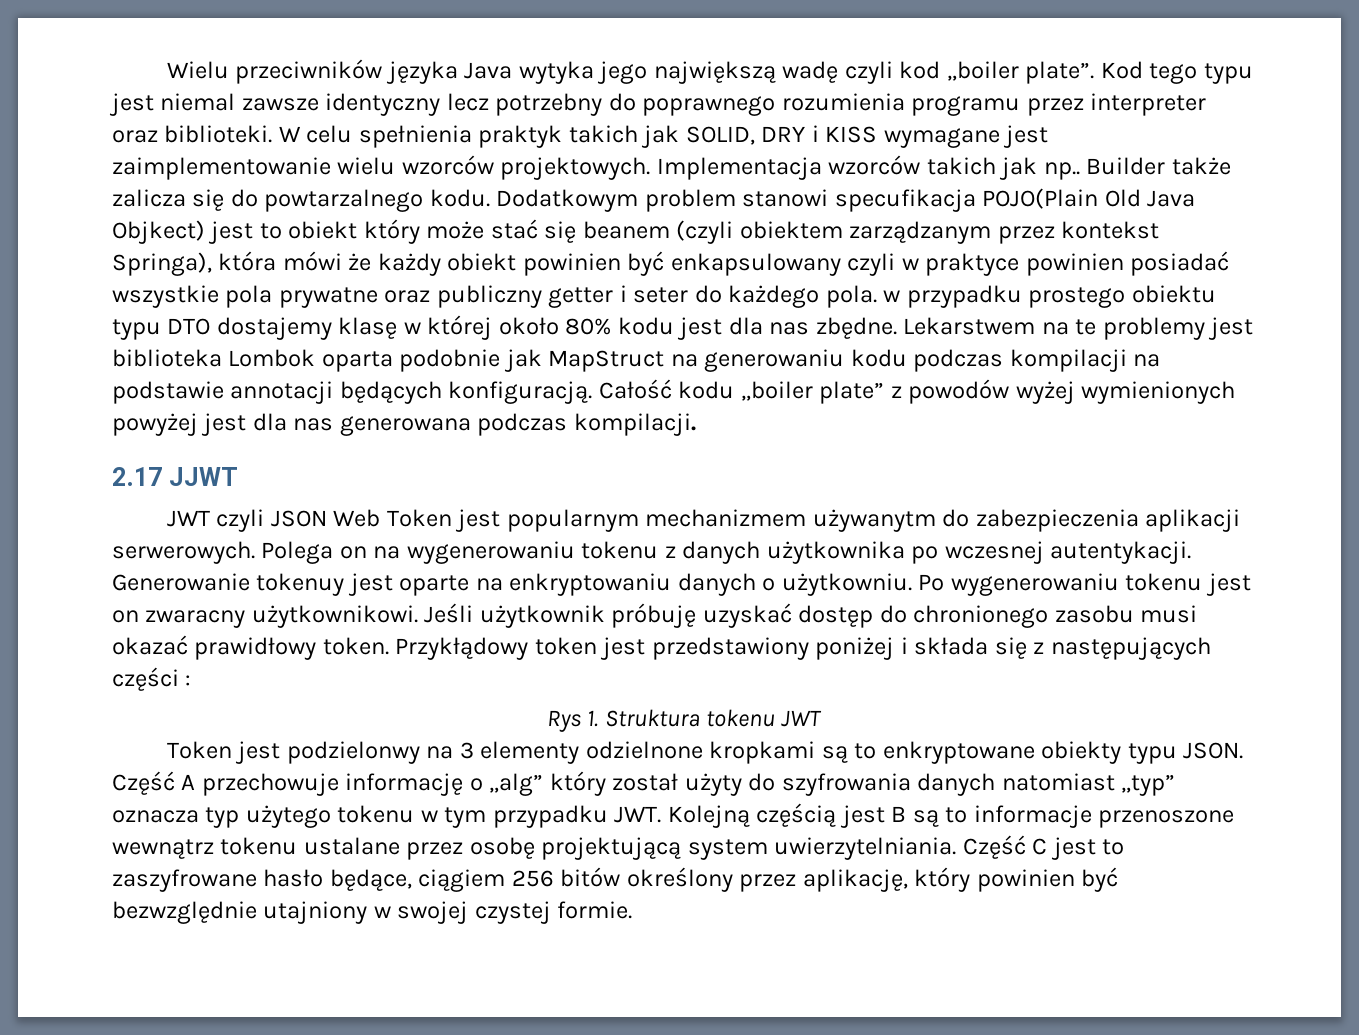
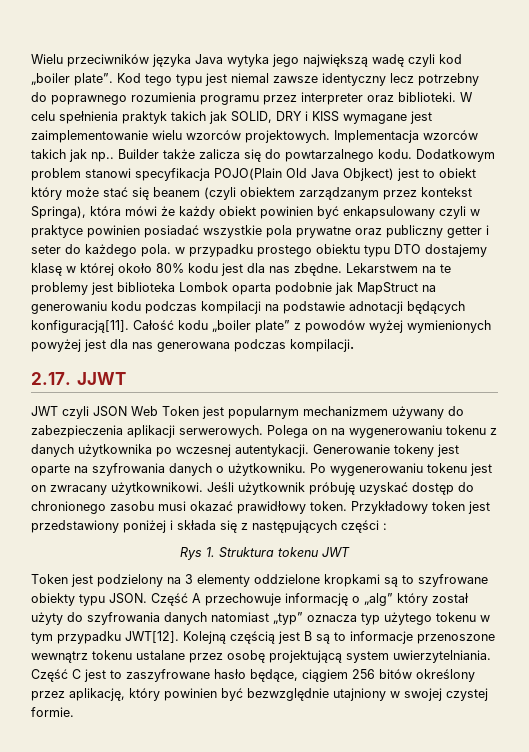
- Dodatkowym problem stanowi specufikacja POJO(Plain Old Java Objkect) jest to obiekt który może stać się beanem (czyli obiektem zarządzanym przez kontekst Springa), która mówi że każdy obiekt powinien być enkapsulowany czyli w praktyce powinien posiadać wszystkie pola prywatne oraz publiczny getter i seter do każdego pola. w przypadku prostego obiektu typu DTO dostajemy klasę w której około 80% kodu jest dla nas zbędne.
+ Dodatkowym problem stanowi specyfikacja POJO(Plain Old Java Objkect) jest to obiekt który może stać się beanem (czyli obiektem zarządzanym przez kontekst Springa), która mówi że każdy obiekt powinien być enkapsulowany czyli w praktyce powinien posiadać wszystkie pola prywatne oraz publiczny getter i seter do każdego pola. w przypadku prostego obiektu typu DTO dostajemy klasę w której około 80% kodu jest dla nas zbędne.
- Lekarstwem na te problemy jest biblioteka Lombok oparta podobnie jak MapStruct na generowaniu kodu podczas kompilacji na podstawie annotacji będących konfiguracją.
+ Lekarstwem na te problemy jest biblioteka Lombok oparta podobnie jak MapStruct na generowaniu kodu podczas kompilacji na podstawie adnotacji będących konfiguracją[11].
- 2.17 JJWT
+ 2.17. JJWT
- JWT czyli JSON Web Token jest popularnym mechanizmem używanytm do zabezpieczenia aplikacji serwerowych.
+ JWT czyli JSON Web Token jest popularnym mechanizmem używany do zabezpieczenia aplikacji serwerowych.
- Generowanie tokenuy jest oparte na enkryptowaniu danych o użytkowniu.
+ Generowanie tokeny jest oparte na szyfrowania danych o użytkowniku.
- Po wygenerowaniu tokenu jest on zwaracny użytkownikowi.
+ Po wygenerowaniu tokenu jest on zwracany użytkownikowi.
- Przykłądowy token jest przedstawiony poniżej i składa się z następujących części :
+ Przykładowy token jest przedstawiony poniżej i składa się z następujących części :
- Token jest podzielonwy na 3 elementy odzielnone kropkami są to enkryptowane obiekty typu JSON.
+ Token jest podzielony na 3 elementy oddzielone kropkami są to szyfrowane obiekty typu JSON.
- Część A przechowuje informację o „alg” który został użyty do szyfrowania danych natomiast „typ” oznacza typ użytego tokenu w tym przypadku JWT. Kolejną częścią jest B są to informacje przenoszone wewnątrz tokenu ustalane przez osobę projektującą system uwierzytelniania.
+ Część A przechowuje informację o „alg” który został użyty do szyfrowania danych natomiast „typ” oznacza typ użytego tokenu w tym przypadku JWT[12]. Kolejną częścią jest B są to informacje przenoszone wewnątrz tokenu ustalane przez osobę projektującą system uwierzytelniania.

